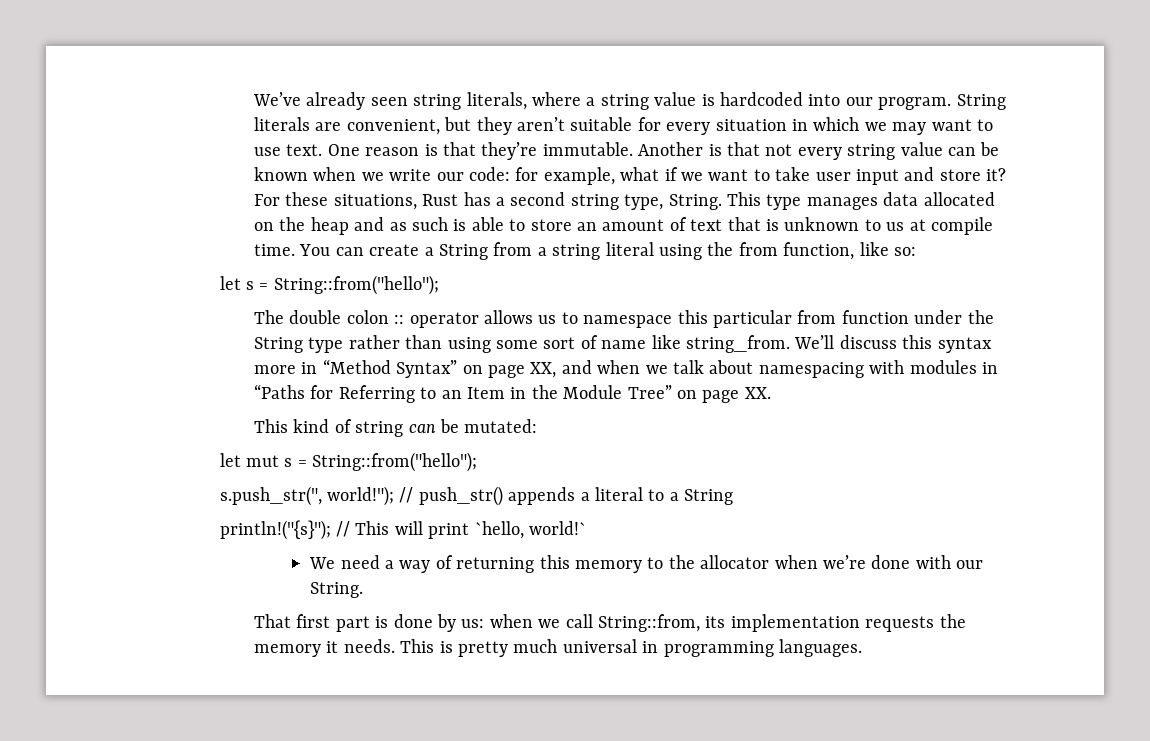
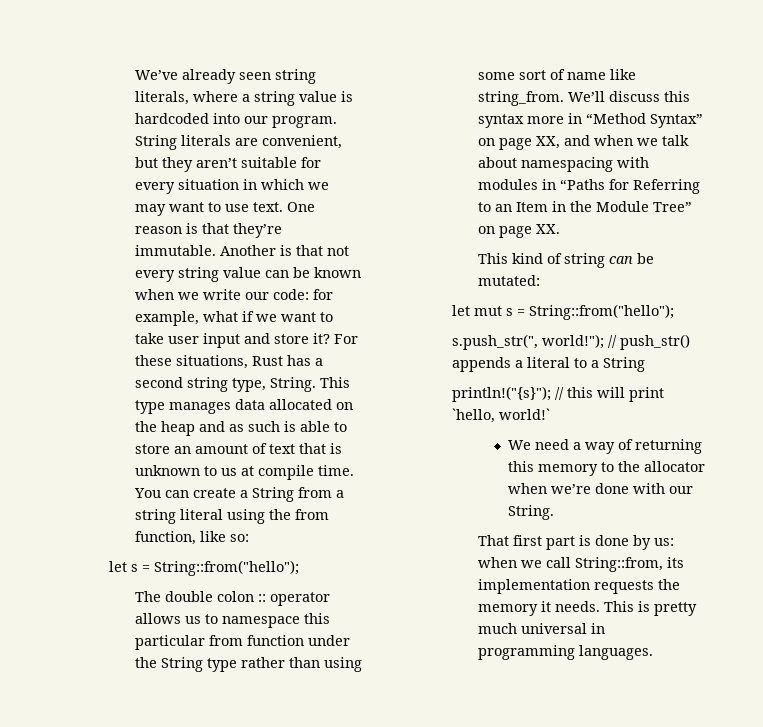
- println!("{s}"); // This will print `hello, world!`
+ println!("{s}"); // this will print `hello, world!`

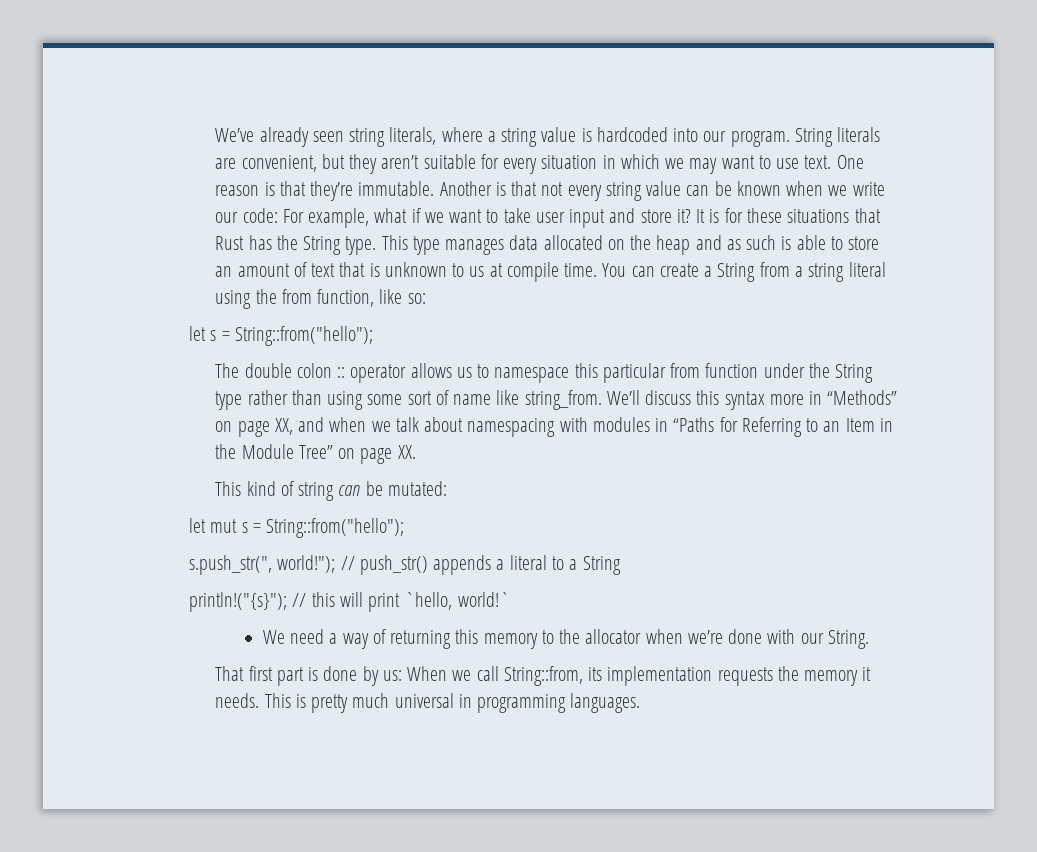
- Another is that not every string value can be known when we write our code: for example, what if we want to take user input and store it?
+ Another is that not every string value can be known when we write our code: For example, what if we want to take user input and store it?
- For these situations, Rust has a second string type, String.
+ It is for these situations that Rust has the String type.
- We’ll discuss this syntax more in “Method Syntax” on page XX, and when we talk about namespacing with modules in “Paths for Referring to an Item in the Module Tree” on page XX.
+ We’ll discuss this syntax more in “Methods” on page XX, and when we talk about namespacing with modules in “Paths for Referring to an Item in the Module Tree” on page XX.
- That first part is done by us: when we call String::from, its implementation requests the memory it needs.
+ That first part is done by us: When we call String::from, its implementation requests the memory it needs.

